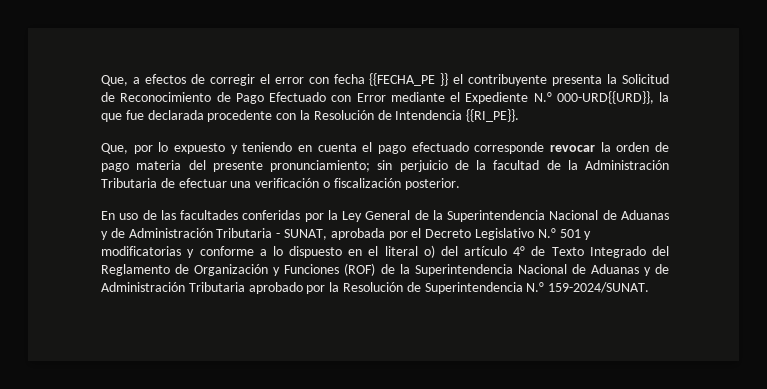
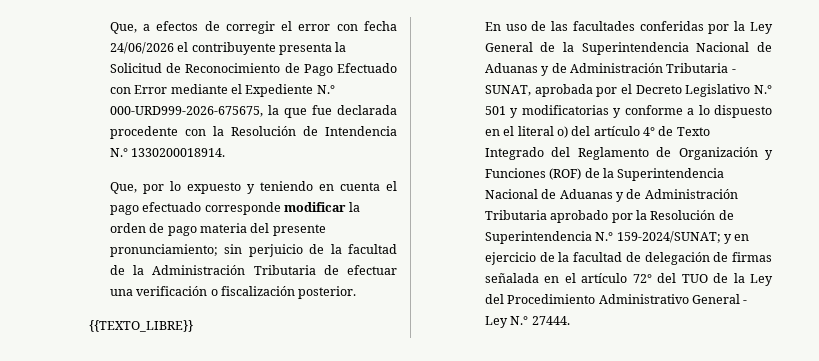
- Que, a efectos de corregir el error con fecha {{FECHA_PE }} el contribuyente presenta la Solicitud de Reconocimiento de Pago Efectuado con Error mediante el Expediente N.° 000-URD{{URD}}, la que fue declarada procedente con la Resolución de Intendencia {{RI_PE}}.
+ Que, a efectos de corregir el error con fecha 24/06/2026 el contribuyente presenta la Solicitud de Reconocimiento de Pago Efectuado con Error mediante el Expediente N.° 000-URD999-2026-675675, la que fue declarada procedente con la Resolución de Intendencia N.° 1330200018914.
- Que, por lo expuesto y teniendo en cuenta el pago efectuado corresponde revocar la orden de pago materia del presente pronunciamiento; sin perjuicio de la facultad de la Administración Tributaria de efectuar una verificación o fiscalización posterior.
+ Que, por lo expuesto y teniendo en cuenta el pago efectuado corresponde modificar la orden de pago materia del presente pronunciamiento; sin perjuicio de la facultad de la Administración Tributaria de efectuar una verificación o fiscalización posterior.
+ {{TEXTO_LIBRE}}
- En uso de las facultades conferidas por la Ley General de la Superintendencia Nacional de Aduanas y de Administración Tributaria - SUNAT, aprobada por el Decreto Legislativo N.° 501 y modificatorias y conforme a lo dispuesto en el literal o) del artículo 4° de Texto Integrado del Reglamento de Organización y Funciones (ROF) de la Superintendencia Nacional de Aduanas y de Administración Tributaria aprobado por la Resolución de Superintendencia N.° 159-2024/SUNAT.
+ En uso de las facultades conferidas por la Ley General de la Superintendencia Nacional de Aduanas y de Administración Tributaria - SUNAT, aprobada por el Decreto Legislativo N.° 501 y modificatorias y conforme a lo dispuesto en el literal o) del artículo 4° de Texto Integrado del Reglamento de Organización y Funciones (ROF) de la Superintendencia Nacional de Aduanas y de Administración Tributaria aprobado por la Resolución de Superintendencia N.° 159-2024/SUNAT; y en ejercicio de la facultad de delegación de firmas señalada en el artículo 72° del TUO de la Ley del Procedimiento Administrativo General - Ley N.° 27444.

